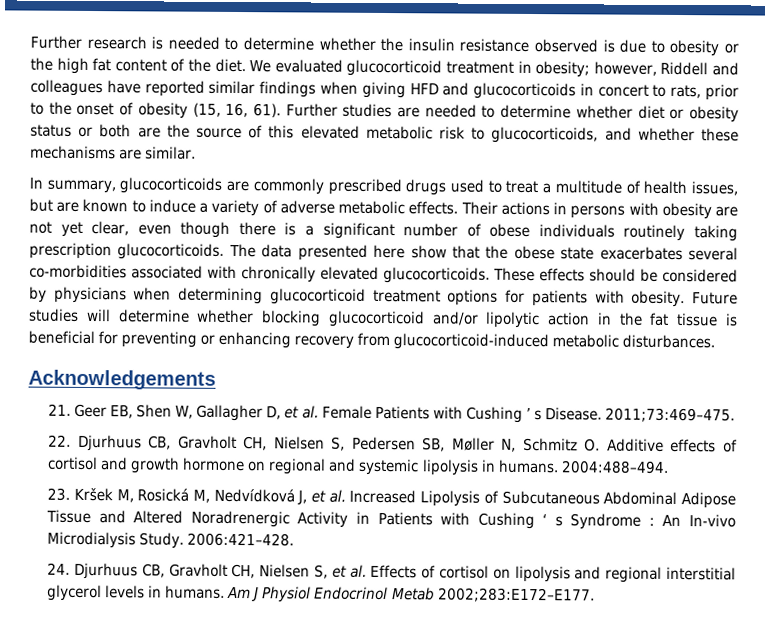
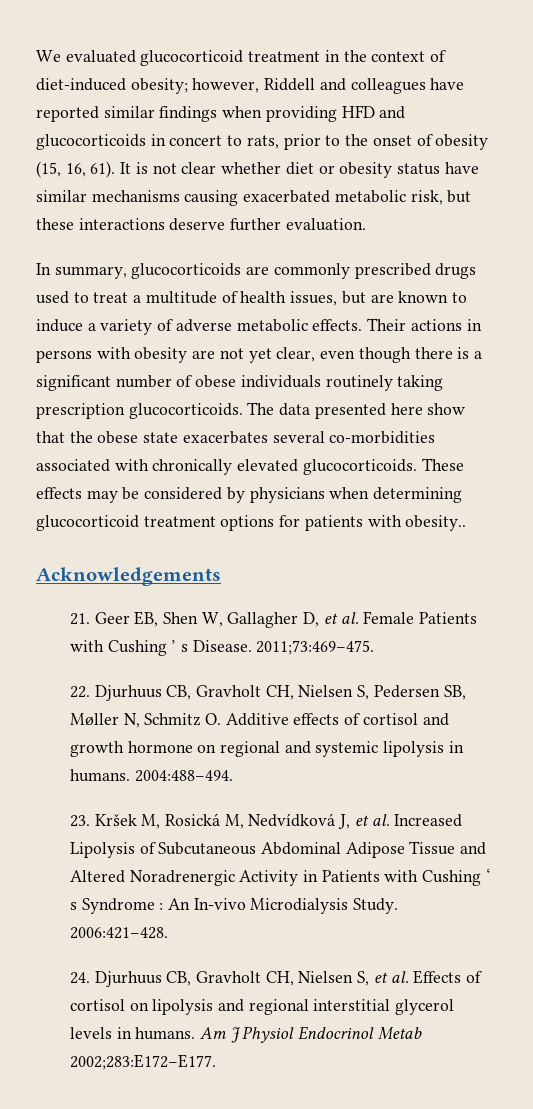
- Further research is needed to determine whether the insulin resistance observed is due to obesity or the high fat content of the diet. We evaluated glucocorticoid treatment in obesity; however, Riddell and colleagues have reported similar findings when giving HFD and glucocorticoids in concert to rats, prior to the onset of obesity (15, 16, 61).
+ We evaluated glucocorticoid treatment in the context of diet-induced obesity; however, Riddell and colleagues have reported similar findings when providing HFD and glucocorticoids in concert to rats, prior to the onset of obesity (15, 16, 61).
- Further studies are needed to determine whether diet or obesity status or both are the source of this elevated metabolic risk to glucocorticoids, and whether these mechanisms are similar.
+ It is not clear whether diet or obesity status have similar mechanisms causing exacerbated metabolic risk, but these interactions deserve further evaluation.
- These effects should be considered by physicians when determining glucocorticoid treatment options for patients with obesity. Future studies will determine whether blocking glucocorticoid and/or lipolytic action in the fat tissue is beneficial for preventing or enhancing recovery from glucocorticoid-induced metabolic disturbances.
+ These effects may be considered by physicians when determining glucocorticoid treatment options for patients with obesity..

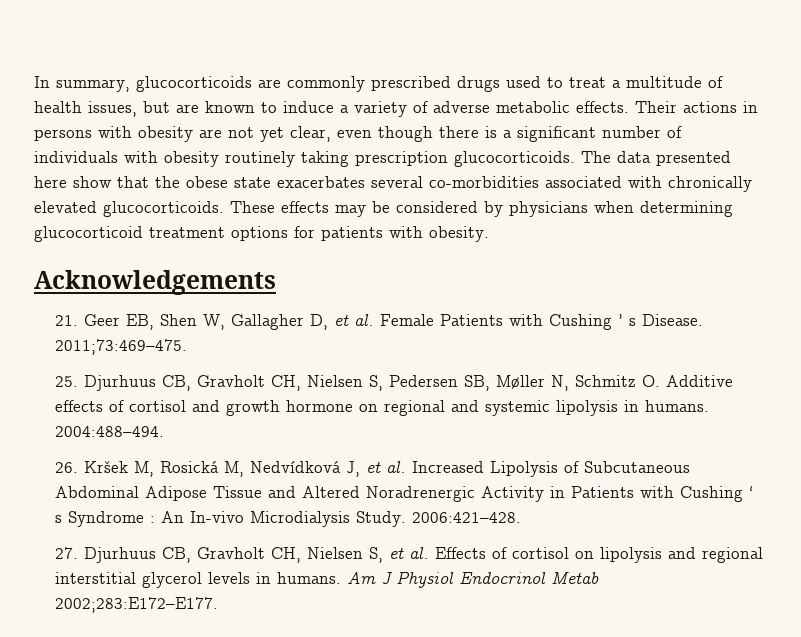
- We evaluated glucocorticoid treatment in the context of diet-induced obesity; however, Riddell and colleagues have reported similar findings when providing HFD and glucocorticoids in concert to rats, prior to the onset of obesity (15, 16, 61). It is not clear whether diet or obesity status have similar mechanisms causing exacerbated metabolic risk, but these interactions deserve further evaluation.
- Their actions in persons with obesity are not yet clear, even though there is a significant number of obese individuals routinely taking prescription glucocorticoids.
+ Their actions in persons with obesity are not yet clear, even though there is a significant number of individuals with obesity routinely taking prescription glucocorticoids.
- These effects may be considered by physicians when determining glucocorticoid treatment options for patients with obesity..
+ These effects may be considered by physicians when determining glucocorticoid treatment options for patients with obesity.
- 22. Djurhuus CB, Gravholt CH, Nielsen S, Pedersen SB, Møller N, Schmitz O. Additive effects of cortisol and growth hormone on regional and systemic lipolysis in humans.
+ 25. Djurhuus CB, Gravholt CH, Nielsen S, Pedersen SB, Møller N, Schmitz O. Additive effects of cortisol and growth hormone on regional and systemic lipolysis in humans.
- 23. Kršek M, Rosická M, Nedvídková J, et al. Increased Lipolysis of Subcutaneous Abdominal Adipose Tissue and Altered Noradrenergic Activity in Patients with Cushing ‘ s Syndrome : An In-vivo Microdialysis Study.
+ 26. Kršek M, Rosická M, Nedvídková J, et al. Increased Lipolysis of Subcutaneous Abdominal Adipose Tissue and Altered Noradrenergic Activity in Patients with Cushing ‘ s Syndrome : An In-vivo Microdialysis Study.
- 24. Djurhuus CB, Gravholt CH, Nielsen S, et al. Effects of cortisol on lipolysis and regional interstitial glycerol levels in humans.
+ 27. Djurhuus CB, Gravholt CH, Nielsen S, et al. Effects of cortisol on lipolysis and regional interstitial glycerol levels in humans.

